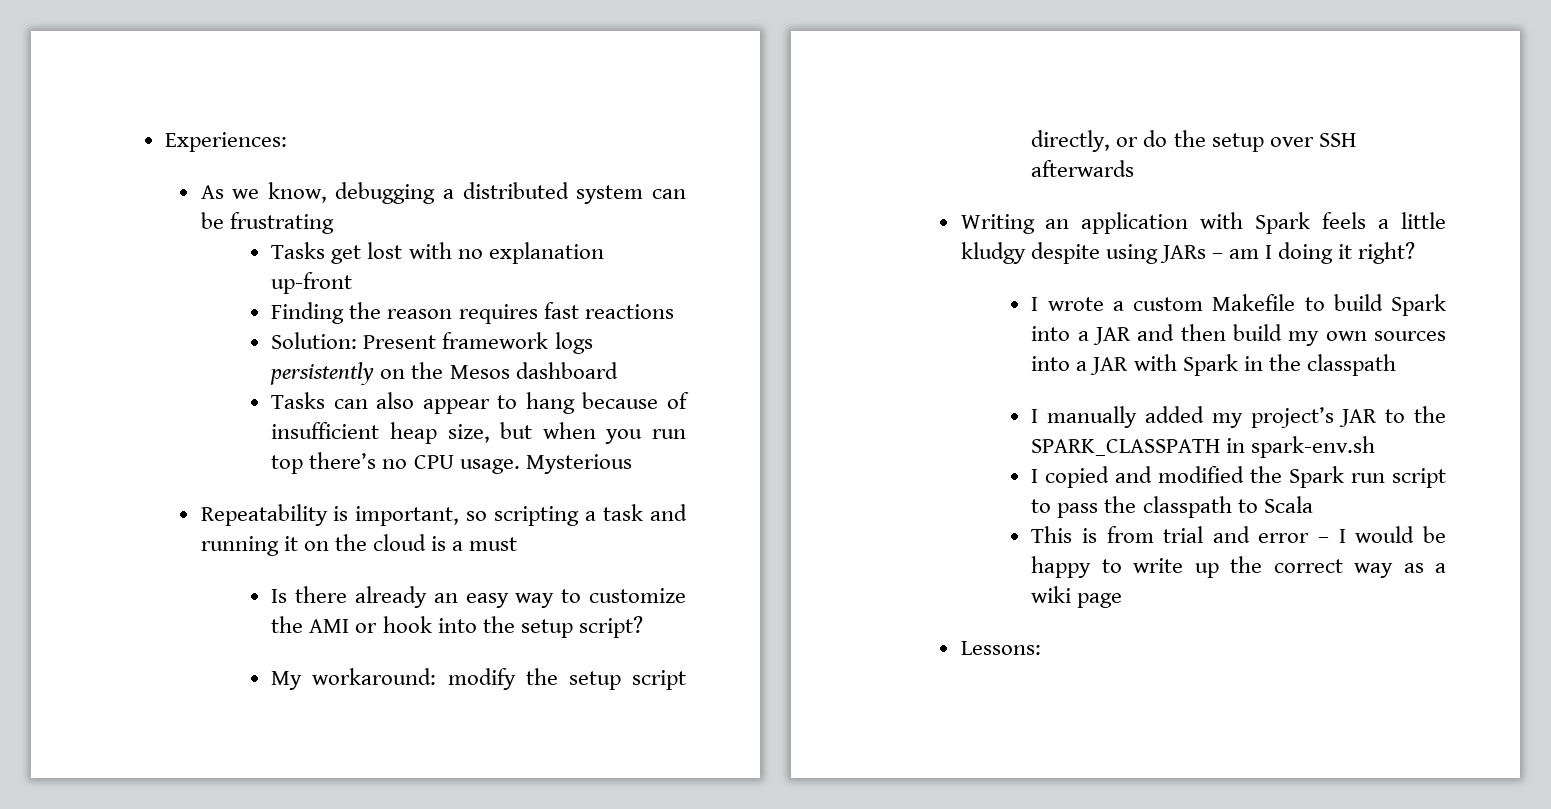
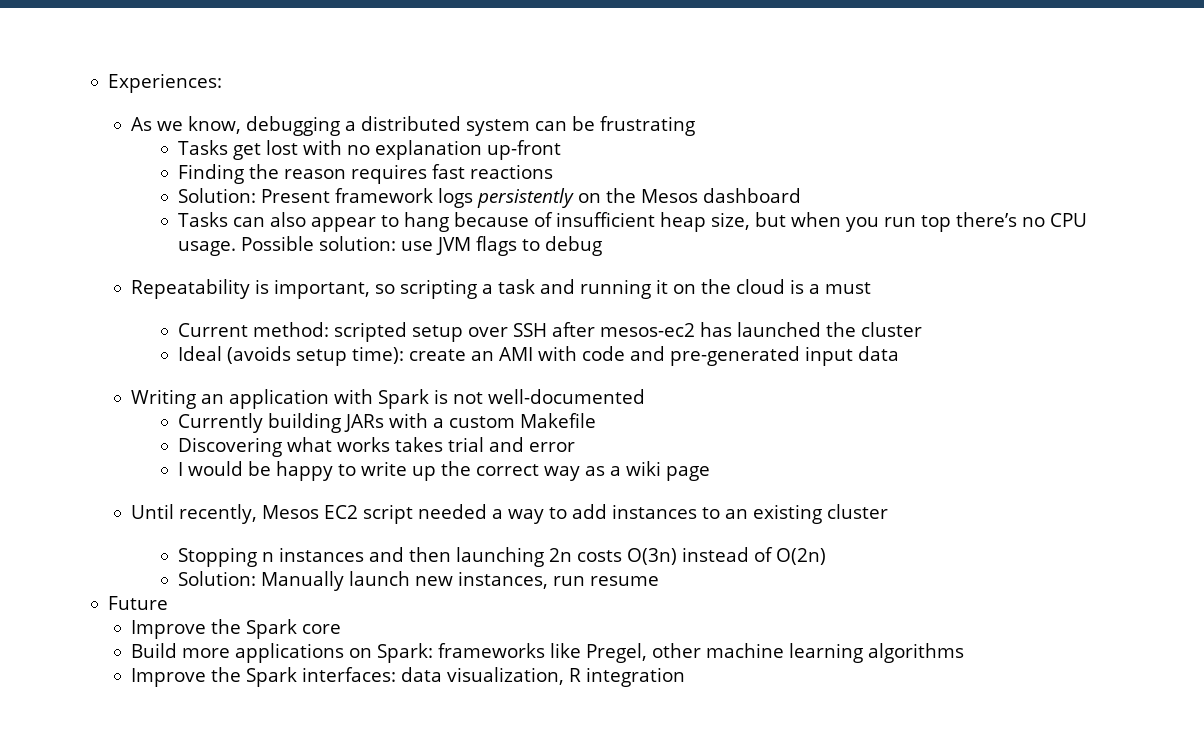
- Mysterious
+ Possible solution: use JVM flags to debug
- Is there already an easy way to customize the AMI or hook into the setup script?
- My workaround: modify the setup script directly, or do the setup over SSH afterwards
+ Current method: scripted setup over SSH after mesos-ec2 has launched the cluster
+ Ideal (avoids setup time): create an AMI with code and pre-generated input data
- Writing an application with Spark feels a little kludgy despite using JARs – am I doing it right?
- I wrote a custom Makefile to build Spark into a JAR and then build my own sources into a JAR with Spark in the classpath
- I manually added my project’s JAR to the SPARK_CLASSPATH in spark-env.sh
- I copied and modified the Spark run script to pass the classpath to Scala
- This is from trial and error – I would be happy to write up the correct way as a wiki page
+ Writing an application with Spark is not well-documented
+ Currently building JARs with a custom Makefile
+ Discovering what works takes trial and error
+ I would be happy to write up the correct way as a wiki page
- Lessons:
+ Until recently, Mesos EC2 script needed a way to add instances to an existing cluster
+ Stopping n instances and then launching 2n costs O(3n) instead of O(2n)
+ Solution: Manually launch new instances, run resume
+ Future
+ Improve the Spark core
+ Build more applications on Spark: frameworks like Pregel, other machine learning algorithms
+ Improve the Spark interfaces: data visualization, R integration

